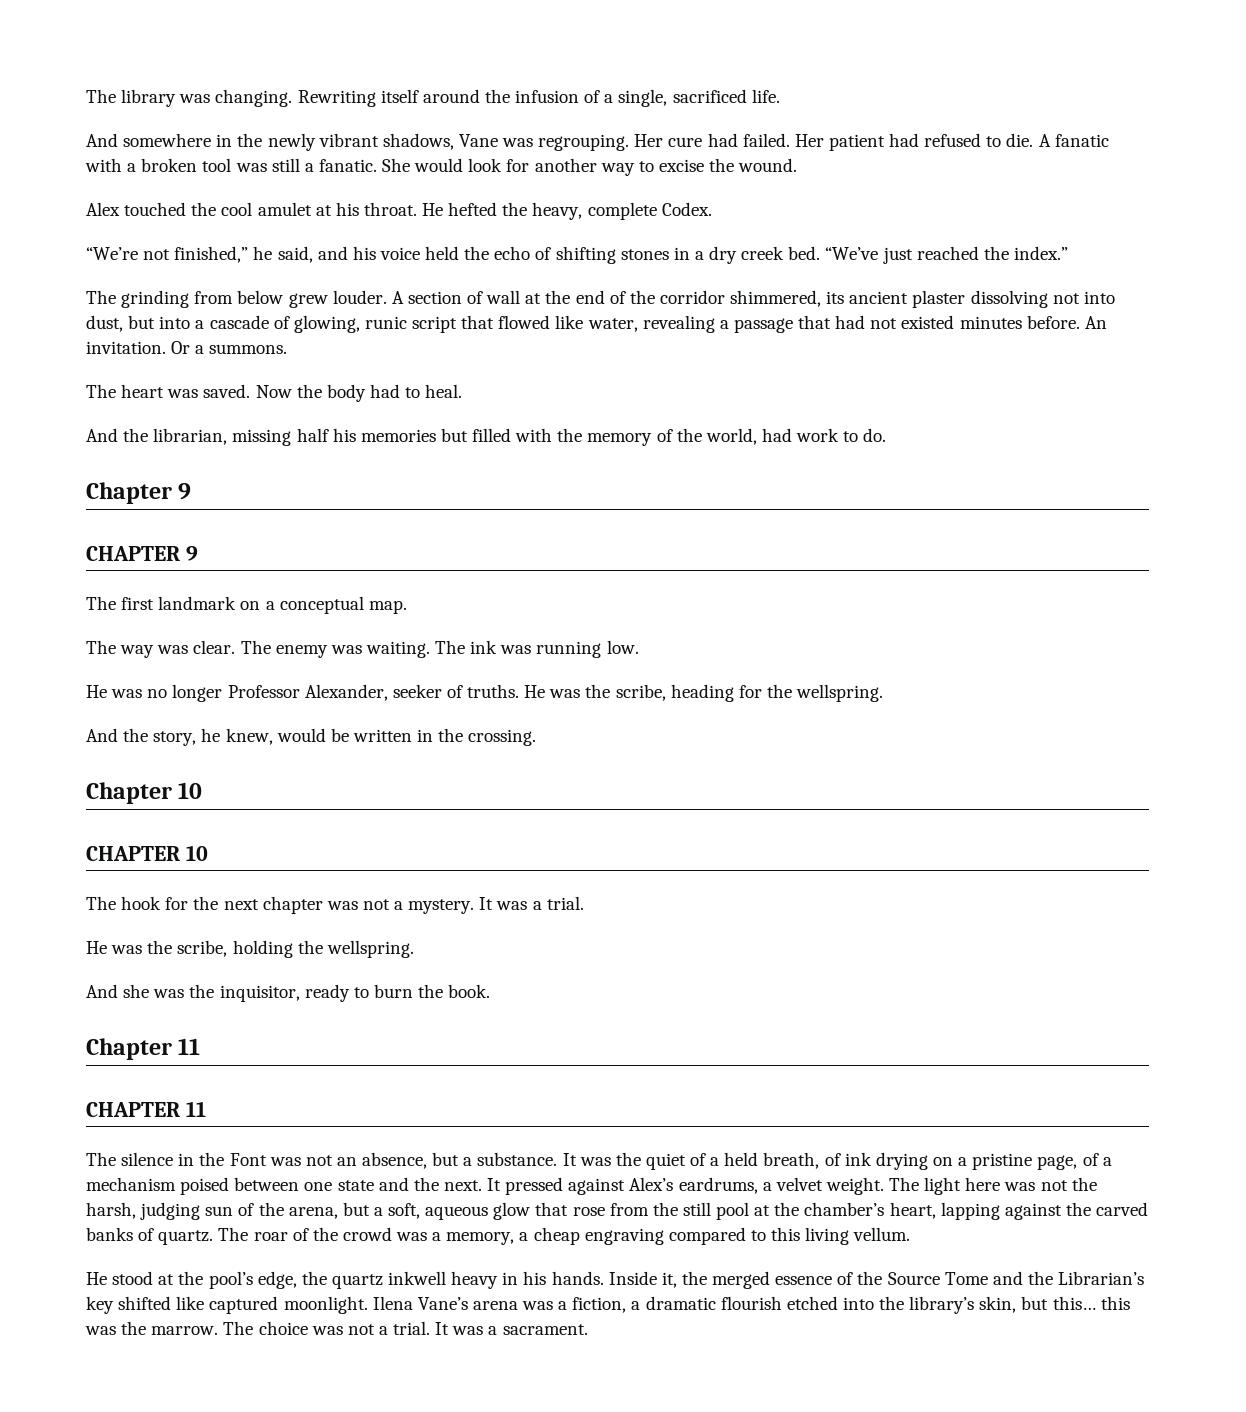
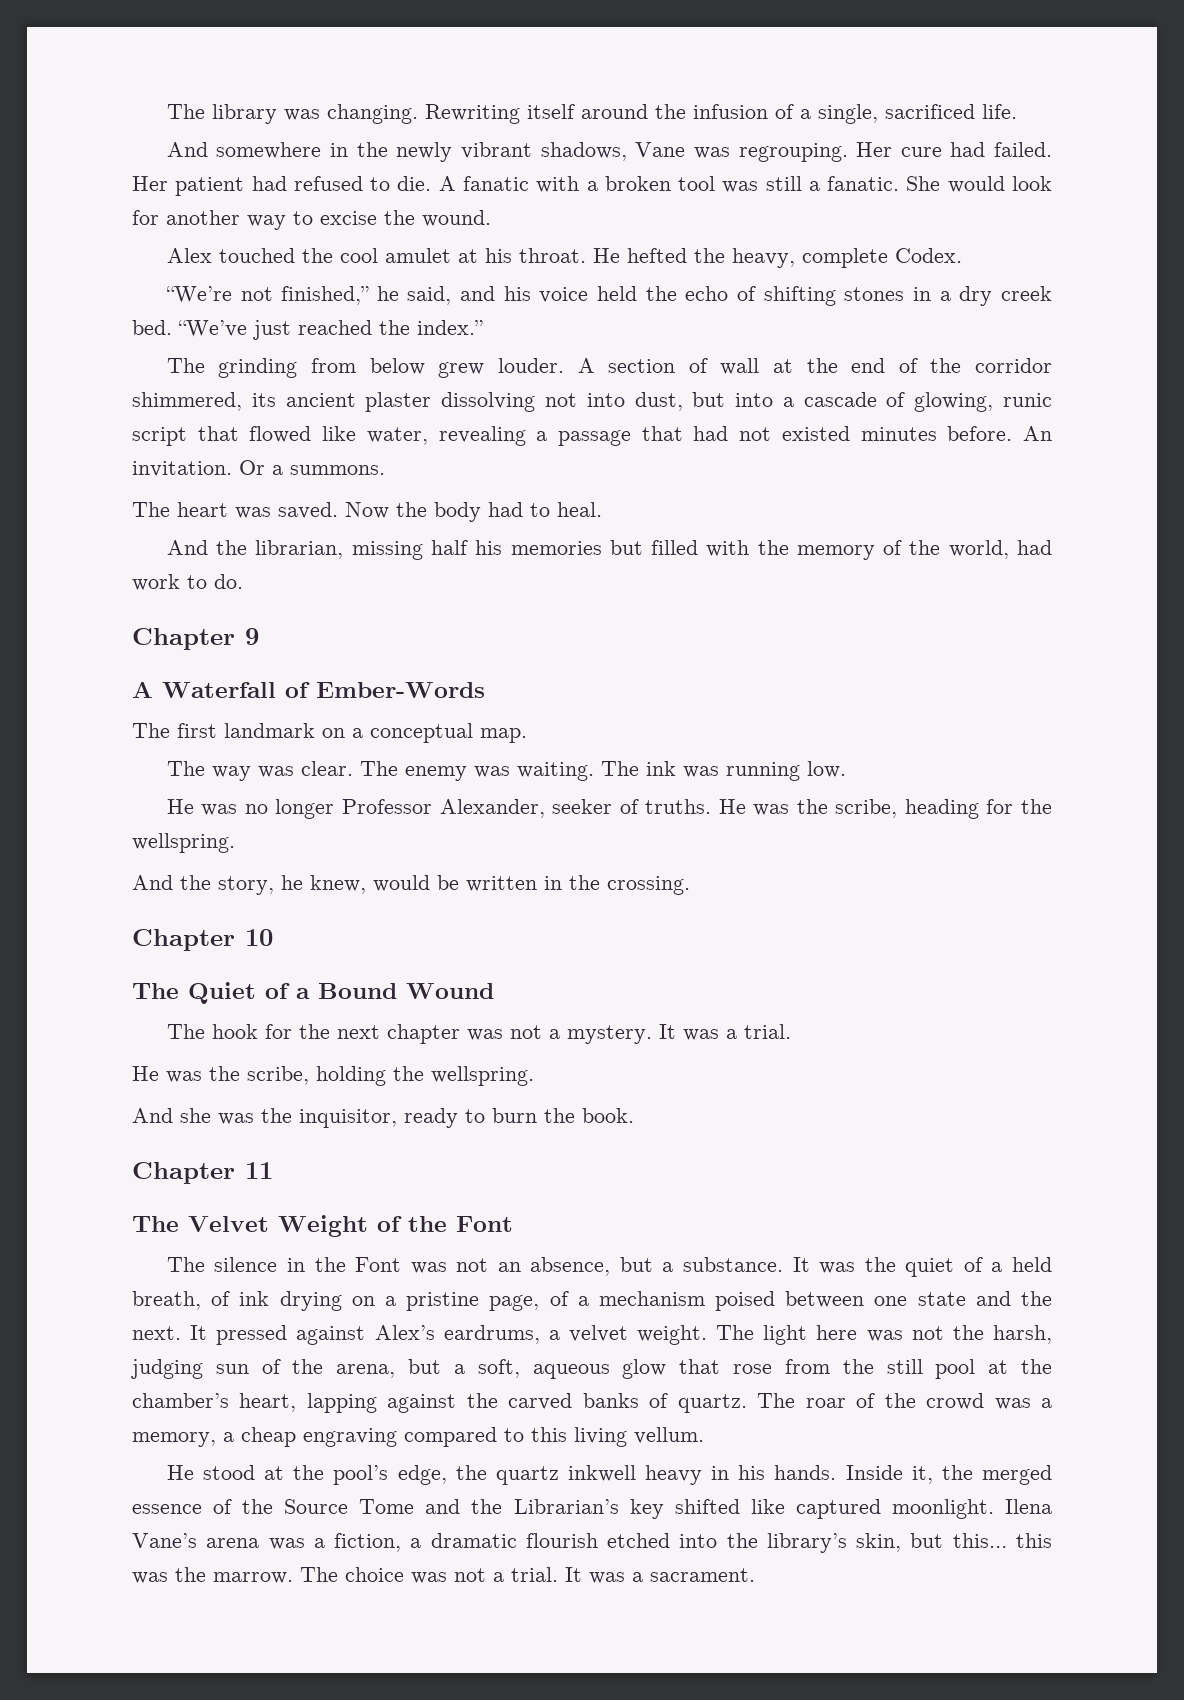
- CHAPTER 9
+ A Waterfall of Ember-Words
- CHAPTER 10
+ The Quiet of a Bound Wound
- CHAPTER 11
+ The Velvet Weight of the Font

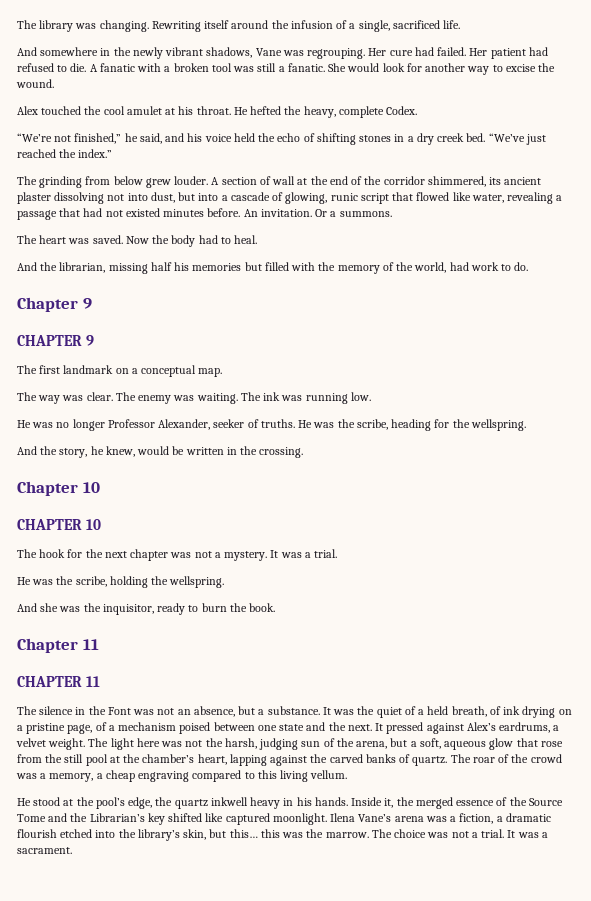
- A Waterfall of Ember-Words
+ CHAPTER 9
- The Quiet of a Bound Wound
+ CHAPTER 10
- The Velvet Weight of the Font
+ CHAPTER 11

